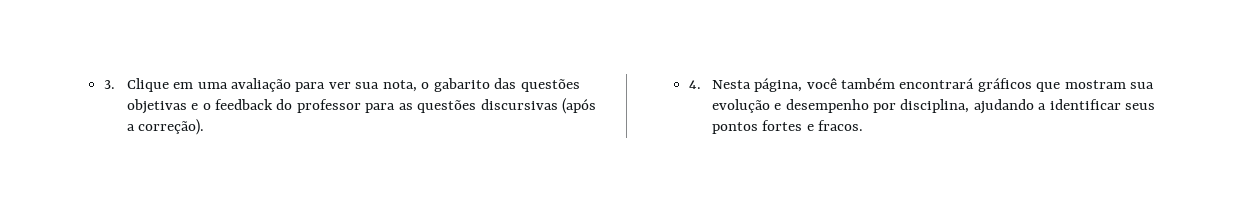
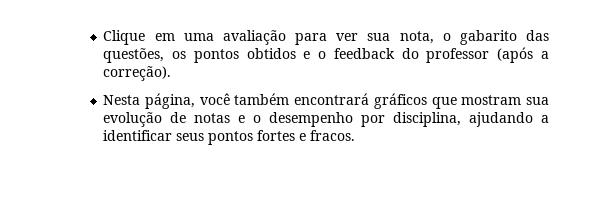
- 3. Clique em uma avaliação para ver sua nota, o gabarito das questões objetivas e o feedback do professor para as questões discursivas (após a correção).
+ Clique em uma avaliação para ver sua nota, o gabarito das questões, os pontos obtidos e o feedback do professor (após a correção).
- 4. Nesta página, você também encontrará gráficos que mostram sua evolução e desempenho por disciplina, ajudando a identificar seus pontos fortes e fracos.
+ Nesta página, você também encontrará gráficos que mostram sua evolução de notas e o desempenho por disciplina, ajudando a identificar seus pontos fortes e fracos.

